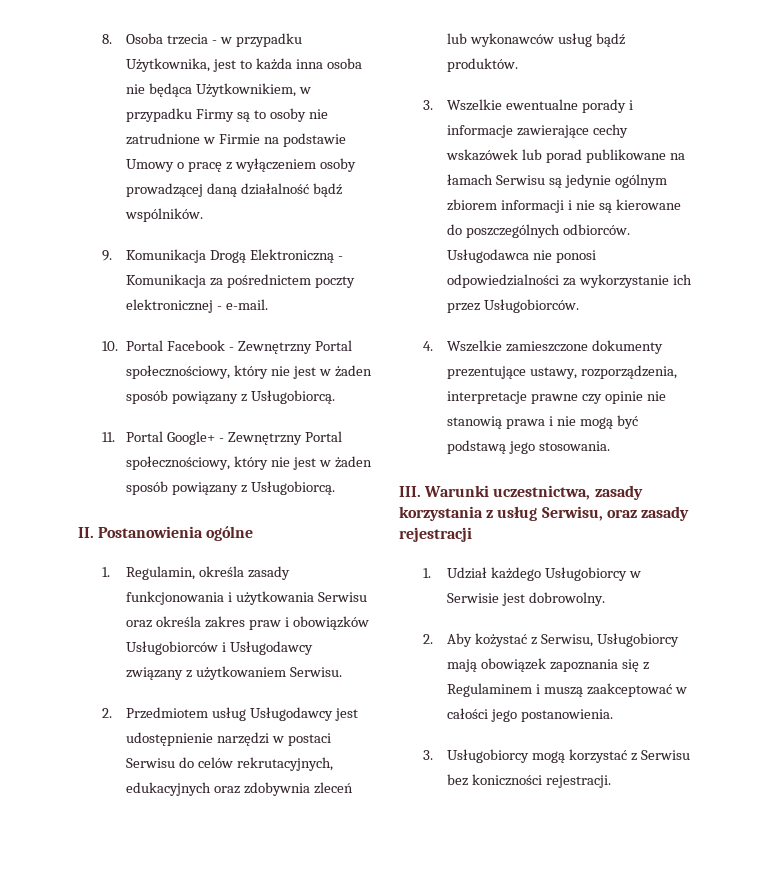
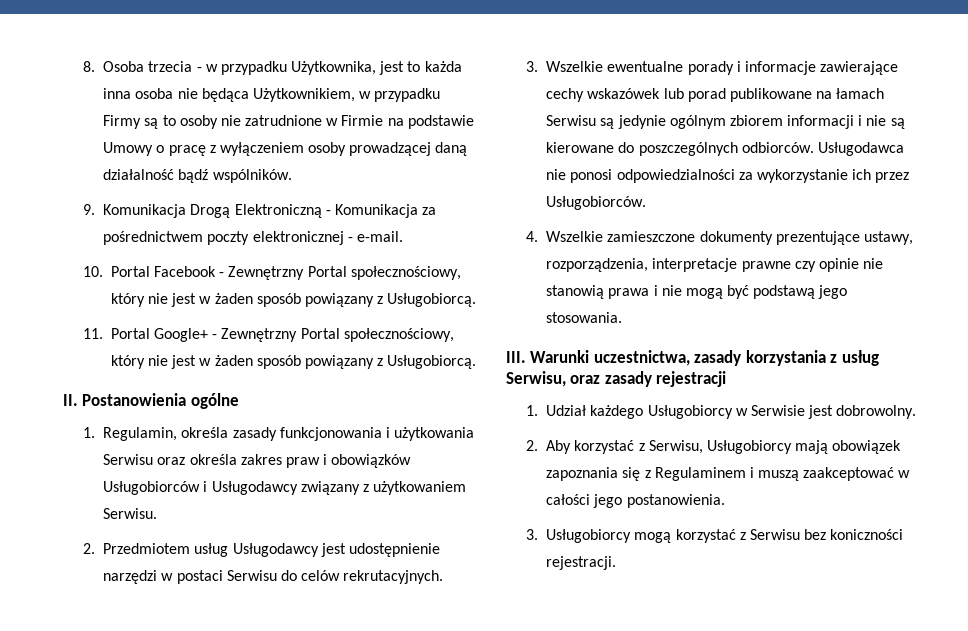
- 9. Komunikacja Drogą Elektroniczną - Komunikacja za pośrednictem poczty elektronicznej - e-mail.
+ 9. Komunikacja Drogą Elektroniczną - Komunikacja za pośrednictwem poczty elektronicznej - e-mail.
- 2. Przedmiotem usług Usługodawcy jest udostępnienie narzędzi w postaci Serwisu do celów rekrutacyjnych, edukacyjnych oraz zdobywnia zleceń lub wykonawców usług bądź produktów.
+ 2. Przedmiotem usług Usługodawcy jest udostępnienie narzędzi w postaci Serwisu do celów rekrutacyjnych.
- 2. Aby kożystać z Serwisu, Usługobiorcy mają obowiązek zapoznania się z Regulaminem i muszą zaakceptować w całości jego postanowienia.
+ 2. Aby korzystać z Serwisu, Usługobiorcy mają obowiązek zapoznania się z Regulaminem i muszą zaakceptować w całości jego postanowienia.

